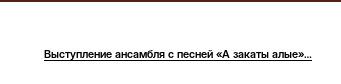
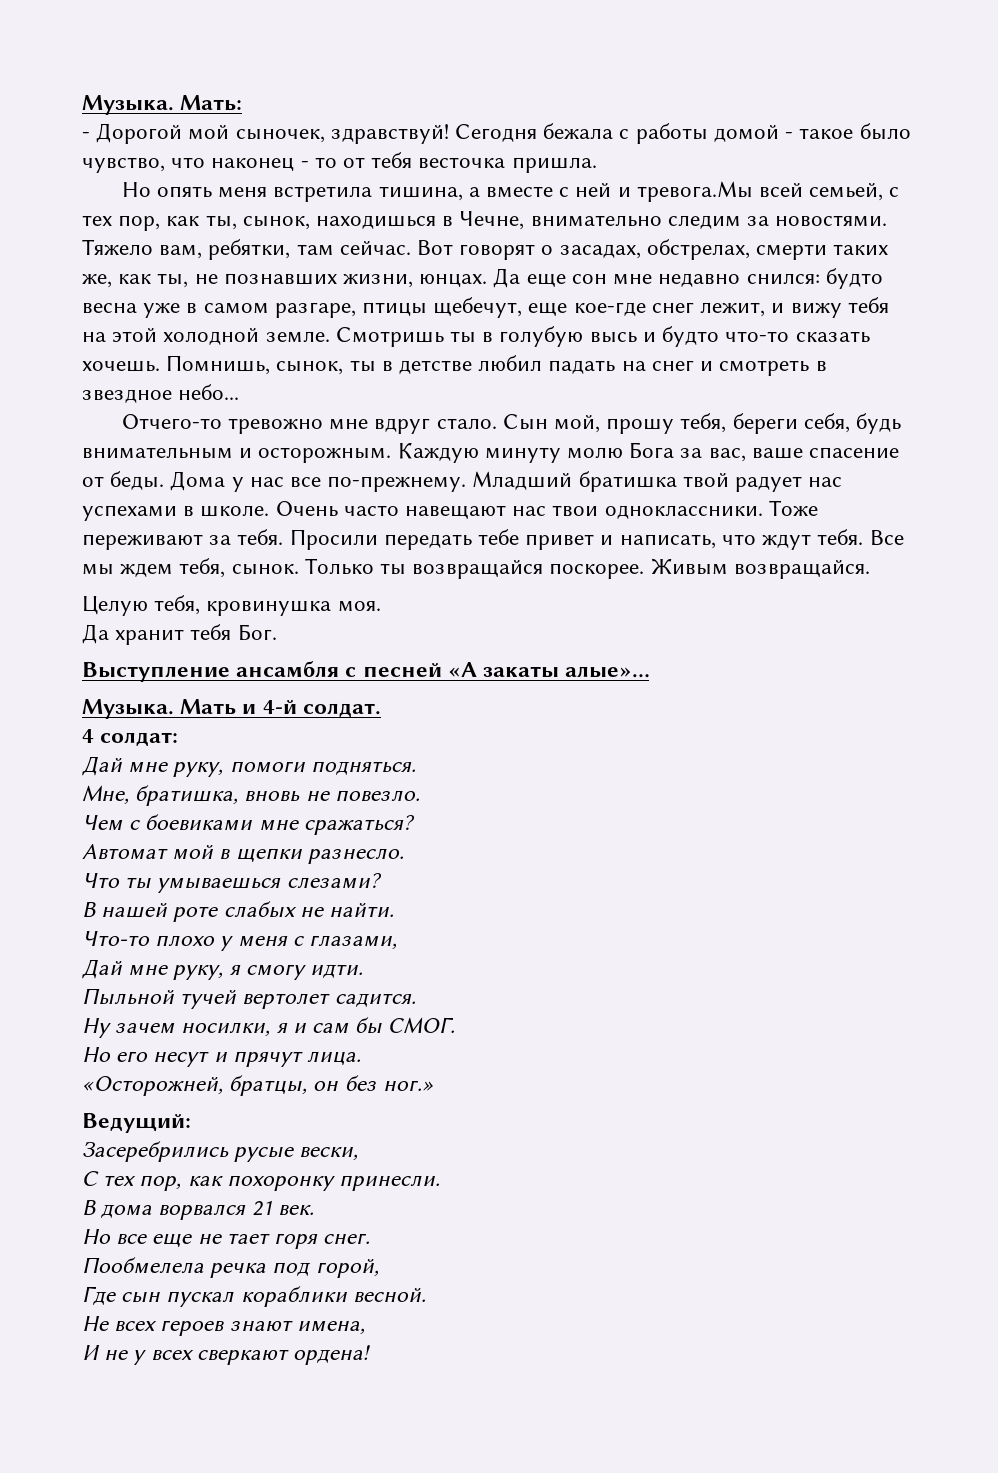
+ Музыка. Мать:
+ - Дорогой мой сыночек, здравствуй! Сегодня бежала с работы домой - такое было чувство, что наконец - то от тебя весточка пришла.
+ Но опять меня встретила тишина, а вместе с ней и тревога.Мы всей семьей, с тех пор, как ты, сынок, находишься в Чечне, внимательно следим за новостями. Тяжело вам, ребятки, там сейчас. Вот говорят о засадах, обстрелах, смерти таких же, как ты, не познавших жизни, юнцах. Да еще сон мне недавно снился: будто весна уже в самом разгаре, птицы щебечут, еще кое-где снег лежит, и вижу тебя на этой холодной земле. Смотришь ты в голубую высь и будто что-то сказать хочешь. Помнишь, сынок, ты в детстве любил падать на снег и смотреть в звездное небо...
+ Отчего-то тревожно мне вдруг стало. Сын мой, прошу тебя, береги себя, будь внимательным и осторожным. Каждую минуту молю Бога за вас, ваше спасение от беды. Дома у нас все по-прежнему. Младший братишка твой радует нас успехами в школе. Очень часто навещают нас твои одноклассники. Тоже переживают за тебя. Просили передать тебе привет и написать, что ждут тебя. Все мы ждем тебя, сынок. Только ты возвращайся поскорее. Живым возвращайся.
+ Целую тебя, кровинушка моя.
+ Да хранит тебя Бог.
+ Музыка. Мать и 4-й солдат.
+ 4 солдат:
+ Дай мне руку, помоги подняться.
+ Мне, братишка, вновь не повезло.
+ Чем с боевиками мне сражаться?
+ Автомат мой в щепки разнесло.
+ Что ты умываешься слезами?
+ В нашей роте слабых не найти.
+ Что-то плохо у меня с глазами,
+ Дай мне руку, я смогу идти.
+ Пыльной тучей вертолет садится.
+ Ну зачем носилки, я и сам бы CMОГ.
+ Но его несут и прячут лица.
+ «Осторожней, братцы, он без ног.»
+ Ведущий:
+ Засеребрились русые вески,
+ С тех пор, как похоронку принесли.
+ В дома ворвался 21 век.
+ Но все еще не тает горя снег.
+ Пообмелела речка под горой,
+ Где сын пускал кораблики весной.
+ Не всех героев знают имена,
+ И не у всех сверкают ордена!

